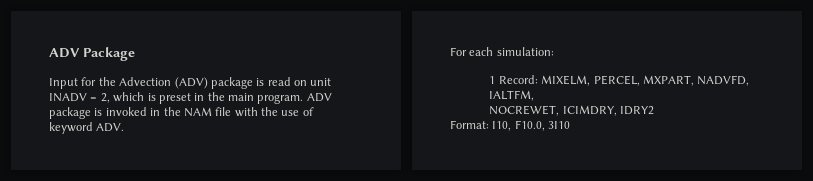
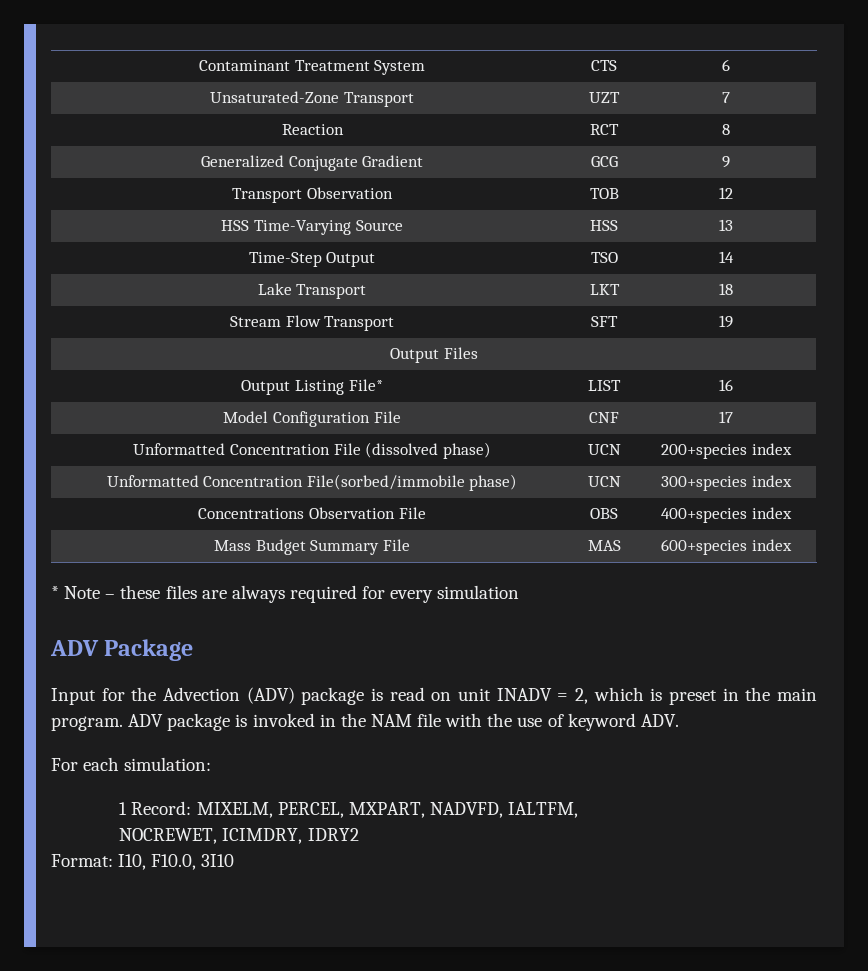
+ Contaminant Treatment System | CTS | 6
+ Unsaturated-Zone Transport | UZT | 7
+ Reaction | RCT | 8
+ Generalized Conjugate Gradient | GCG | 9
+ Transport Observation | TOB | 12
+ HSS Time-Varying Source | HSS | 13
+ Time-Step Output | TSO | 14
+ Lake Transport | LKT | 18
+ Stream Flow Transport | SFT | 19
+ Output Files
+ Output Listing File* | LIST | 16
+ Model Configuration File | CNF | 17
+ Unformatted Concentration File (dissolved phase) | UCN | 200+species index
+ Unformatted Concentration File(sorbed/immobile phase) | UCN | 300+species index
+ Concentrations Observation File | OBS | 400+species index
+ Mass Budget Summary File | MAS | 600+species index
+ * Note – these files are always required for every simulation

